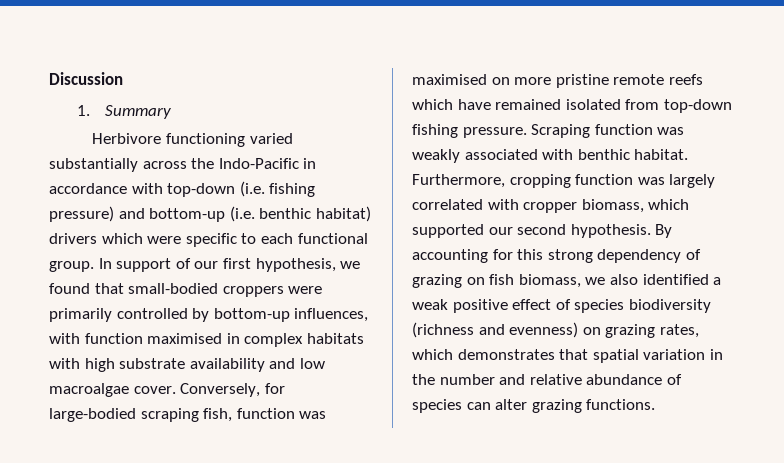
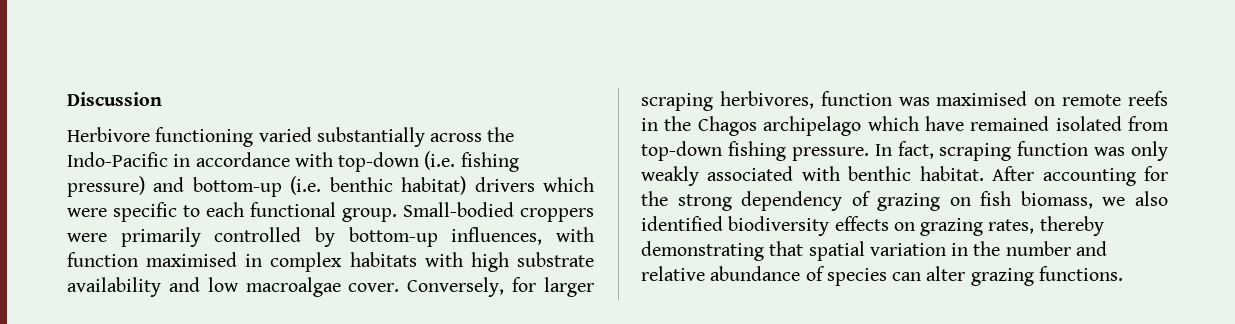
- 1. Summary
- In support of our first hypothesis, we found that small-bodied croppers were primarily controlled by bottom-up influences, with function maximised in complex habitats with high substrate availability and low macroalgae cover.
+ Small-bodied croppers were primarily controlled by bottom-up influences, with function maximised in complex habitats with high substrate availability and low macroalgae cover.
- Conversely, for large-bodied scraping fish, function was maximised on more pristine remote reefs which have remained isolated from top-down fishing pressure.
+ Conversely, for larger scraping herbivores, function was maximised on remote reefs in the Chagos archipelago which have remained isolated from top-down fishing pressure.
- Scraping function was weakly associated with benthic habitat.
+ In fact, scraping function was only weakly associated with benthic habitat.
- Furthermore, cropping function was largely correlated with cropper biomass, which supported our second hypothesis. By accounting for this strong dependency of grazing on fish biomass, we also identified a weak positive effect of species biodiversity (richness and evenness) on grazing rates, which demonstrates that spatial variation in the number and relative abundance of species can alter grazing functions.
+ After accounting for the strong dependency of grazing on fish biomass, we also identified biodiversity effects on grazing rates, thereby demonstrating that spatial variation in the number and relative abundance of species can alter grazing functions.

